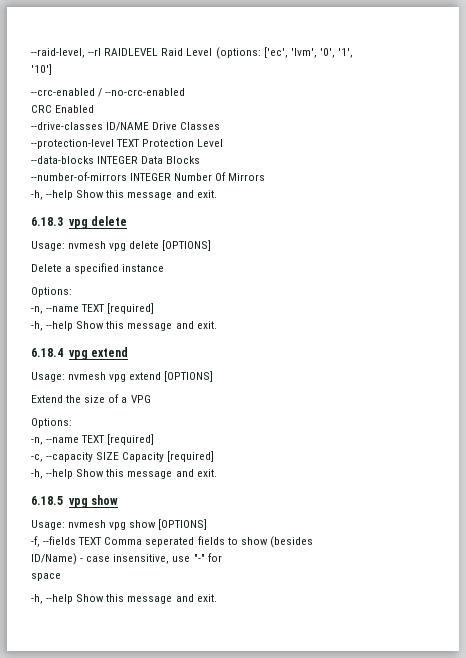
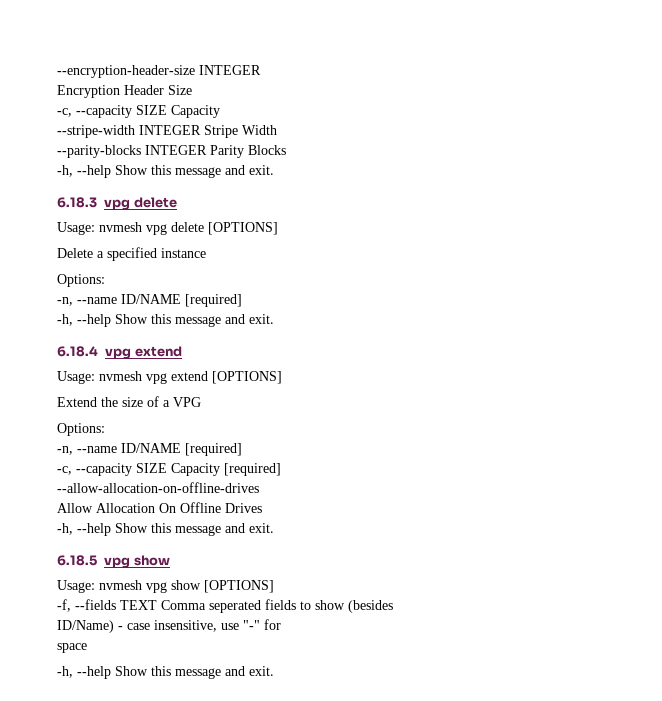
- --raid-level, --rl RAIDLEVEL Raid Level (options: ['ec', 'lvm', '0', '1',
- '10']
- --crc-enabled / --no-crc-enabled
- CRC Enabled
- --drive-classes ID/NAME Drive Classes
- --protection-level TEXT Protection Level
- --data-blocks INTEGER Data Blocks
- --number-of-mirrors INTEGER Number Of Mirrors
+ --encryption-header-size INTEGER
+ Encryption Header Size
+ -c, --capacity SIZE Capacity
+ --stripe-width INTEGER Stripe Width
+ --parity-blocks INTEGER Parity Blocks
  Delete a specified instance
  Options:
- -n, --name TEXT [required]
+ -n, --name ID/NAME [required]
  Extend the size of a VPG
  Options:
- -n, --name TEXT [required]
+ -n, --name ID/NAME [required]
+ --allow-allocation-on-offline-drives
+ Allow Allocation On Offline Drives

